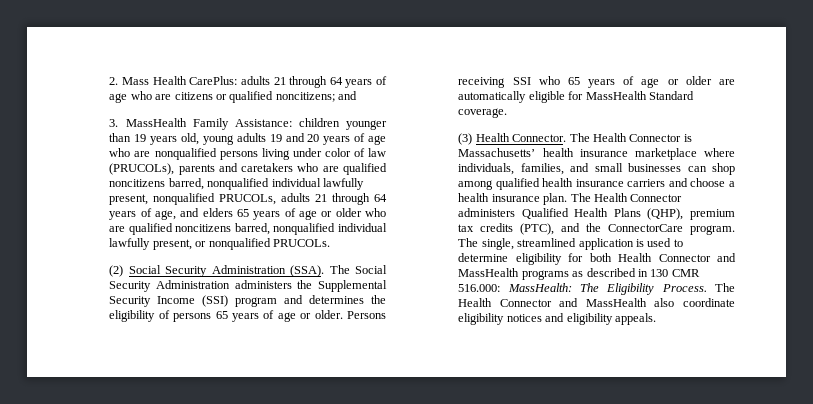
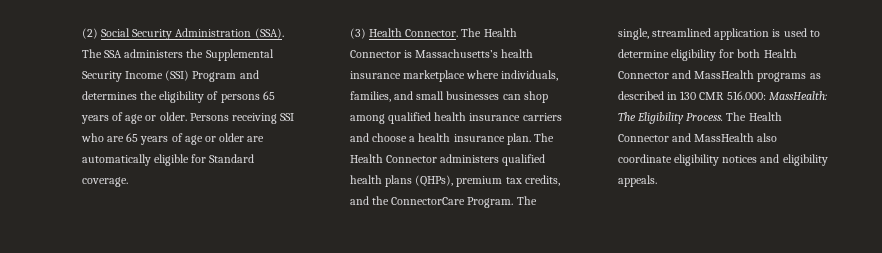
- 2. Mass Health CarePlus: adults 21 through 64 years of age who are citizens or qualified noncitizens; and
- 3. MassHealth Family Assistance: children younger than 19 years old, young adults 19 and 20 years of age who are nonqualified persons living under color of law (PRUCOLs), parents and caretakers who are qualified noncitizens barred, nonqualified individual lawfully present, nonqualified PRUCOLs, adults 21 through 64 years of age, and elders 65 years of age or older who are qualified noncitizens barred, nonqualified individual lawfully present, or nonqualified PRUCOLs.
- The Social Security Administration administers the Supplemental Security Income (SSI) program and determines the eligibility of persons 65 years of age or older.
+ The SSA administers the Supplemental Security Income (SSI) Program and determines the eligibility of persons 65 years of age or older.
- Persons receiving SSI who 65 years of age or older are automatically eligible for MassHealth Standard coverage.
+ Persons receiving SSI who are 65 years of age or older are automatically eligible for Standard coverage.
- The Health Connector is Massachusetts’ health insurance marketplace where individuals, families, and small businesses can shop among qualified health insurance carriers and choose a health insurance plan.
+ The Health Connector is Massachusetts’s health insurance marketplace where individuals, families, and small businesses can shop among qualified health insurance carriers and choose a health insurance plan.
- The Health Connector administers Qualified Health Plans (QHP), premium tax credits (PTC), and the ConnectorCare program.
+ The Health Connector administers qualified health plans (QHPs), premium tax credits, and the ConnectorCare Program.

